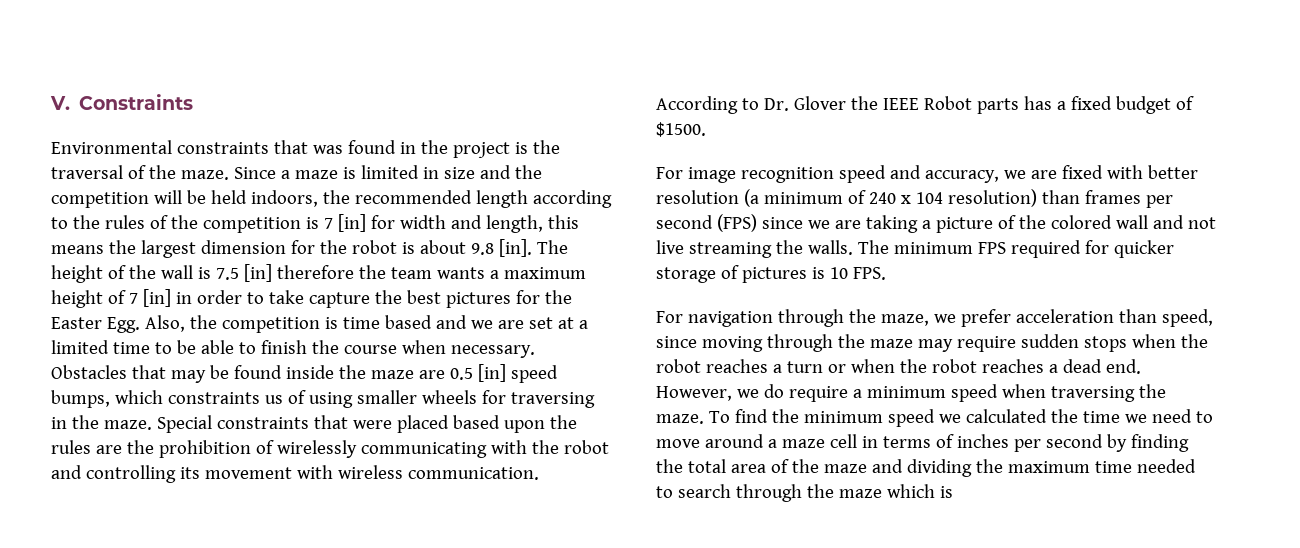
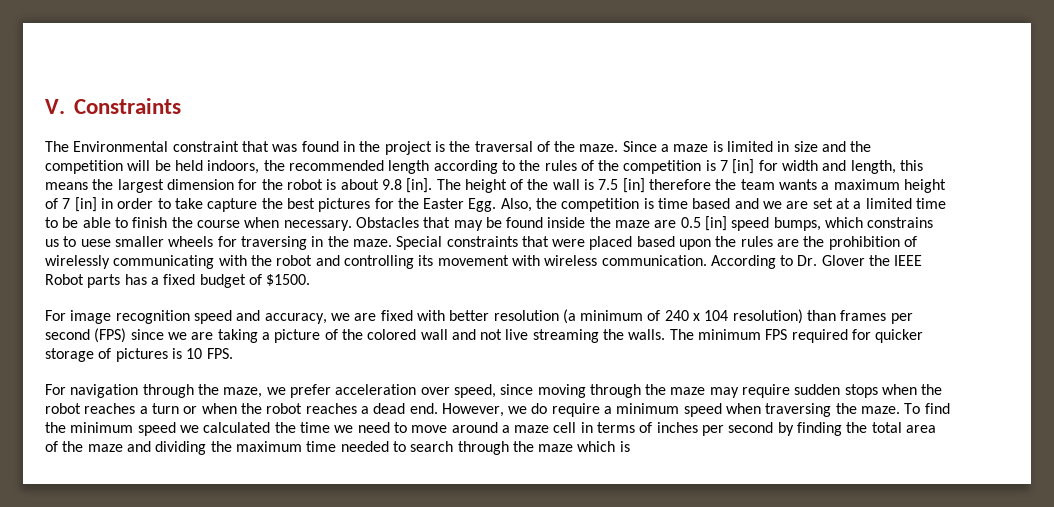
- Environmental constraints that was found in the project is the traversal of the maze.
+ The Environmental constraint that was found in the project is the traversal of the maze.
- Obstacles that may be found inside the maze are 0.5 [in] speed bumps, which constraints us of using smaller wheels for traversing in the maze.
+ Obstacles that may be found inside the maze are 0.5 [in] speed bumps, which constrains us to uese smaller wheels for traversing in the maze.
- For navigation through the maze, we prefer acceleration than speed, since moving through the maze may require sudden stops when the robot reaches a turn or when the robot reaches a dead end.
+ For navigation through the maze, we prefer acceleration over speed, since moving through the maze may require sudden stops when the robot reaches a turn or when the robot reaches a dead end.

